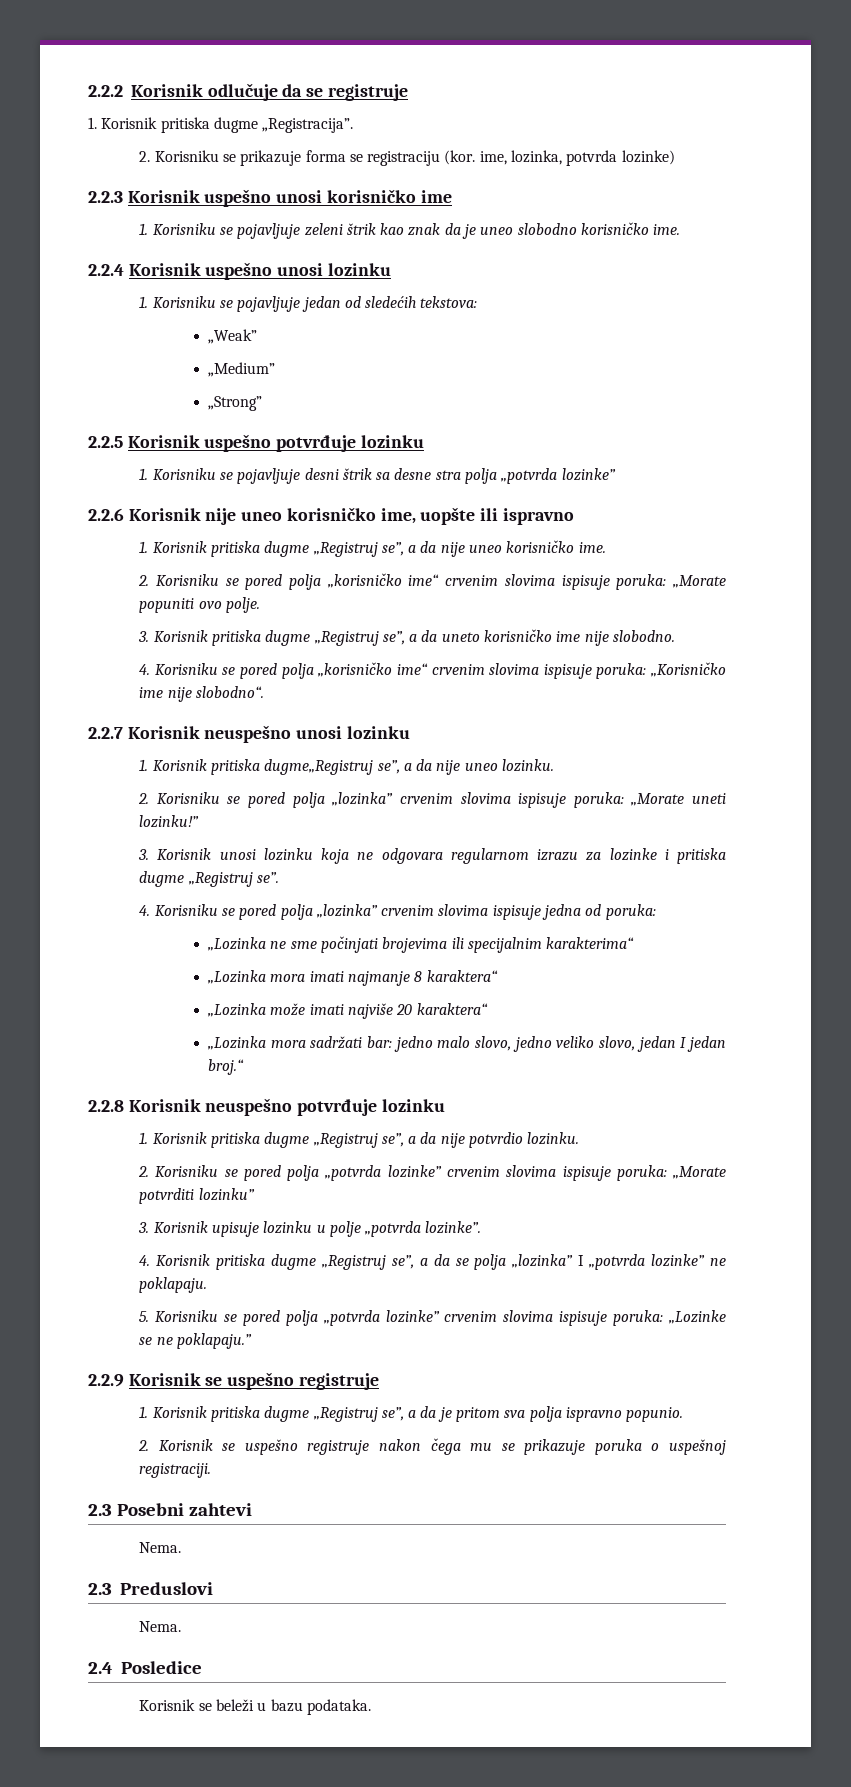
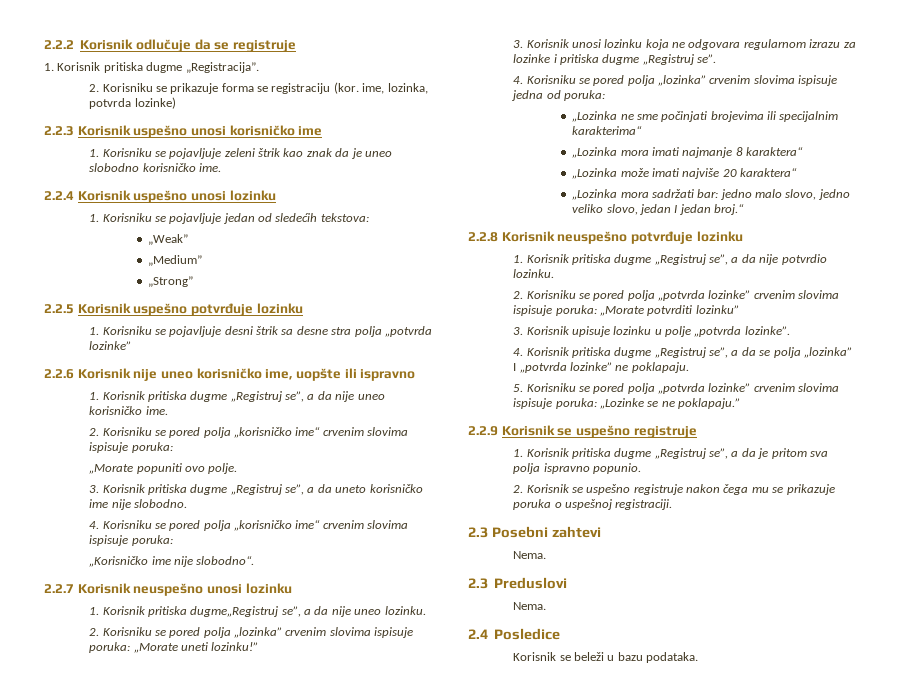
- 2. Korisniku se pored polja „korisničko ime“ crvenim slovima ispisuje poruka: „Morate popuniti ovo polje.
+ 2. Korisniku se pored polja „korisničko ime“ crvenim slovima ispisuje poruka:
+ „Morate popuniti ovo polje.
- 4. Korisniku se pored polja „korisničko ime“ crvenim slovima ispisuje poruka: „Korisničko ime nije slobodno“.
+ 4. Korisniku se pored polja „korisničko ime“ crvenim slovima ispisuje poruka:
+ „Korisničko ime nije slobodno“.

